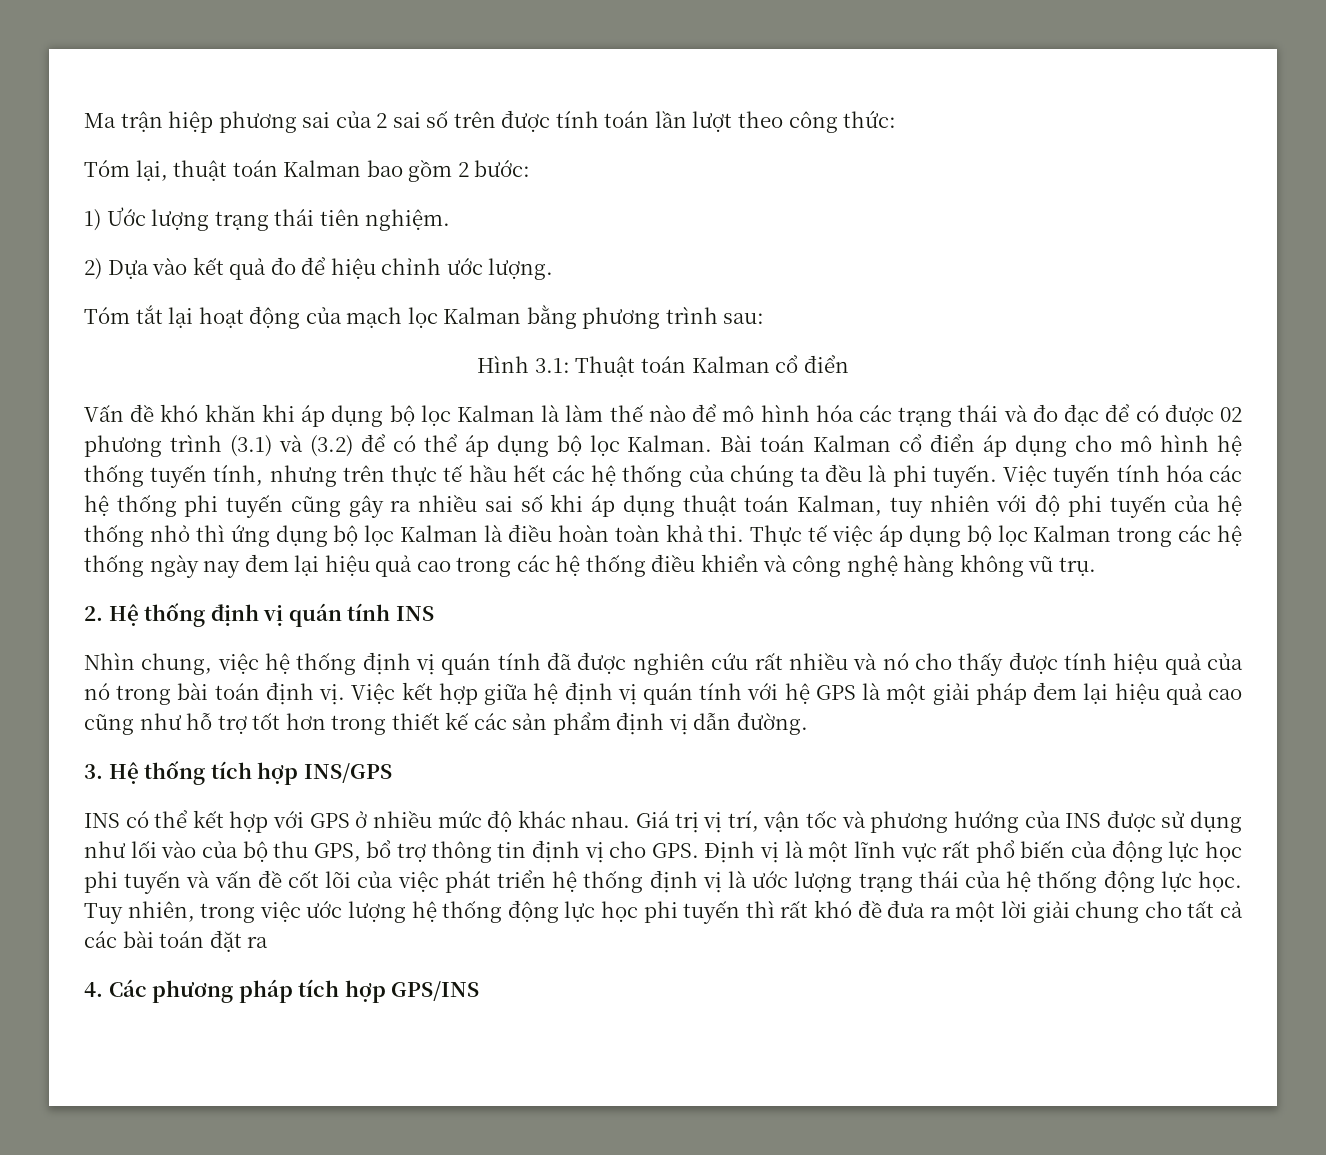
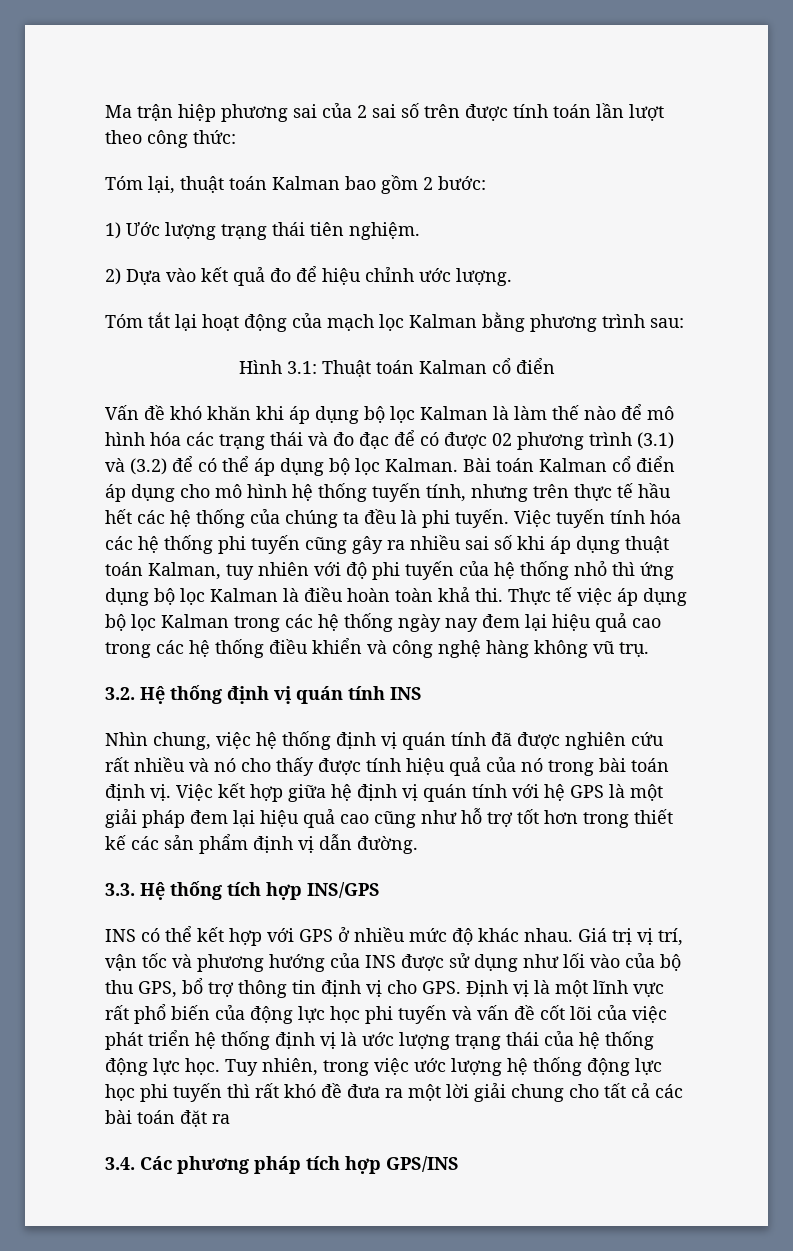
- 2. Hệ thống định vị quán tính INS
+ 3.2. Hệ thống định vị quán tính INS
- 3. Hệ thống tích hợp INS/GPS
+ 3.3. Hệ thống tích hợp INS/GPS
- 4. Các phương pháp tích hợp GPS/INS
+ 3.4. Các phương pháp tích hợp GPS/INS

